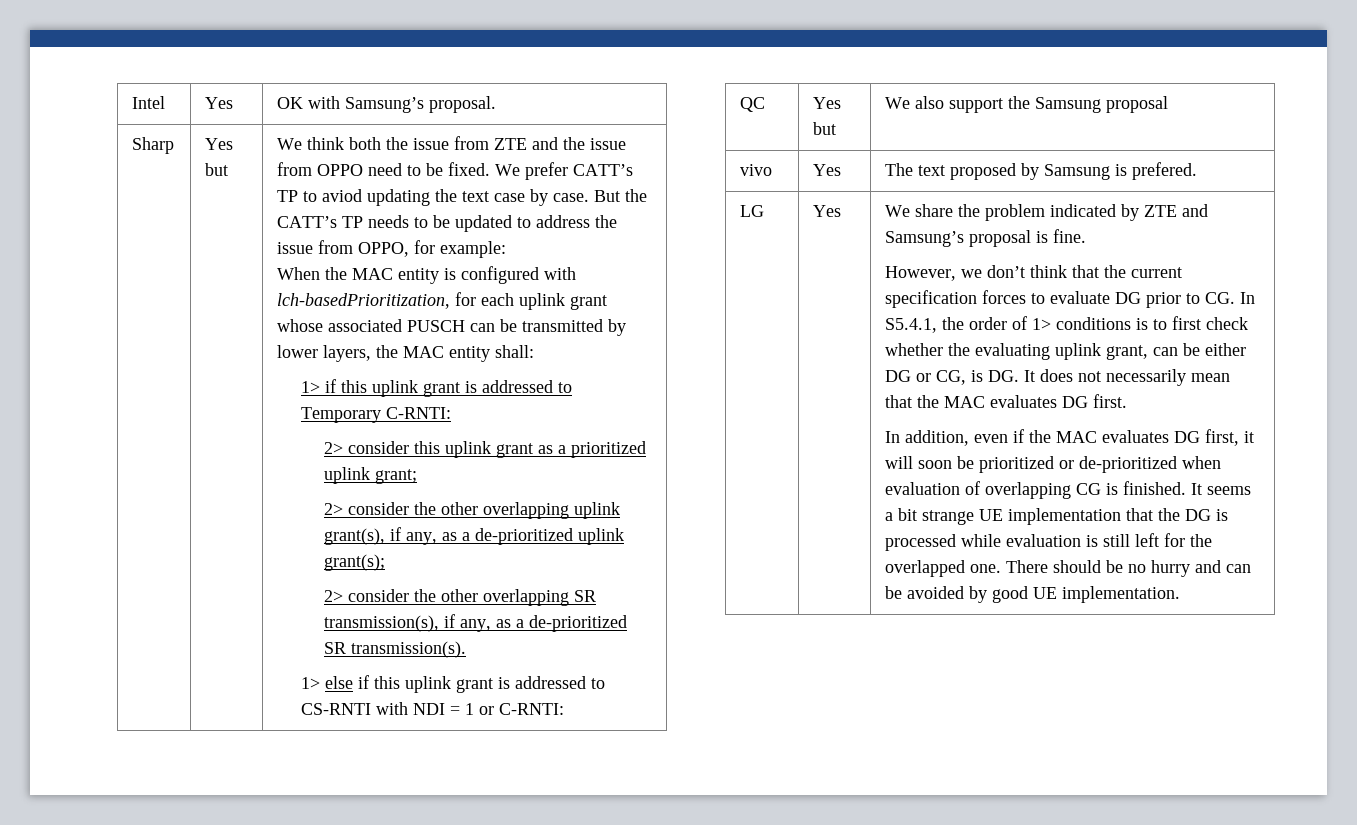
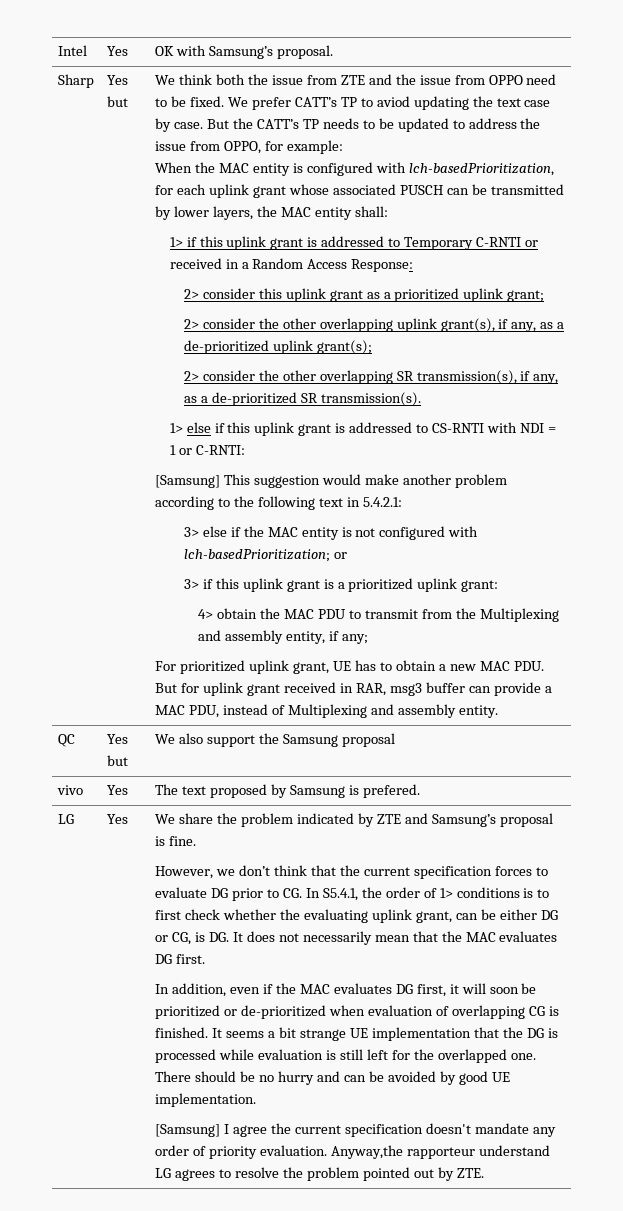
- 1> if this uplink grant is addressed to Temporary C-RNTI:
+ 1> if this uplink grant is addressed to Temporary C-RNTI or received in a Random Access Response:
+ [Samsung] This suggestion would make another problem according to the following text in 5.4.2.1:
+ 3> else if the MAC entity is not configured with lch-basedPrioritization; or
+ 3> if this uplink grant is a prioritized uplink grant:
+ 4> obtain the MAC PDU to transmit from the Multiplexing and assembly entity, if any;
+ For prioritized uplink grant, UE has to obtain a new MAC PDU. But for uplink grant received in RAR, msg3 buffer can provide a MAC PDU, instead of Multiplexing and assembly entity.
+ [Samsung] I agree the current specification doesn't mandate any order of priority evaluation. Anyway,the rapporteur understand LG agrees to resolve the problem pointed out by ZTE.

